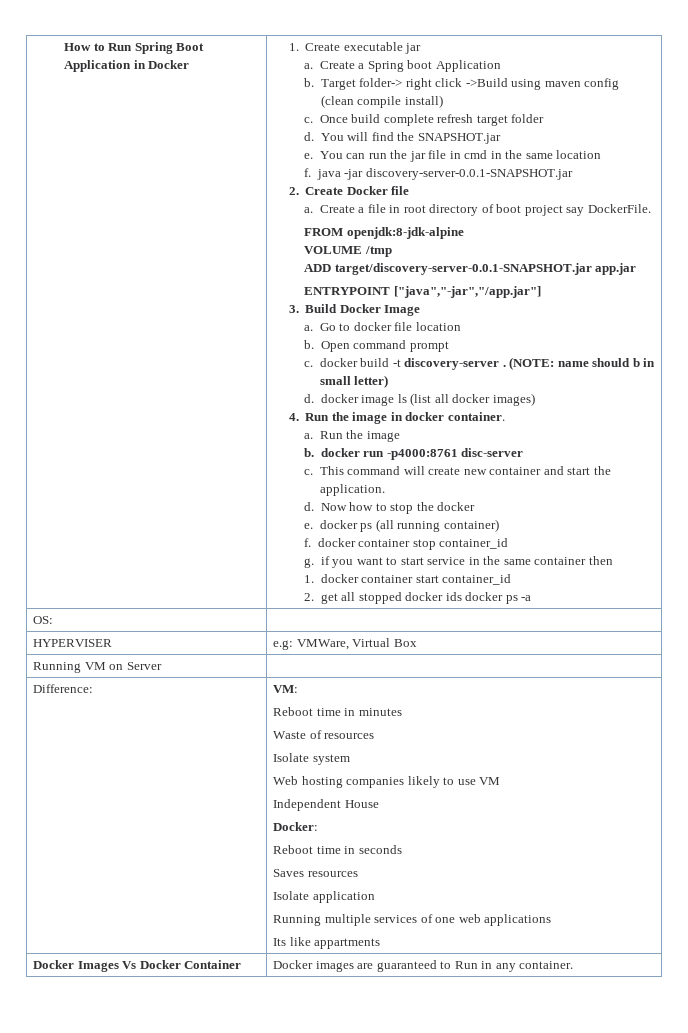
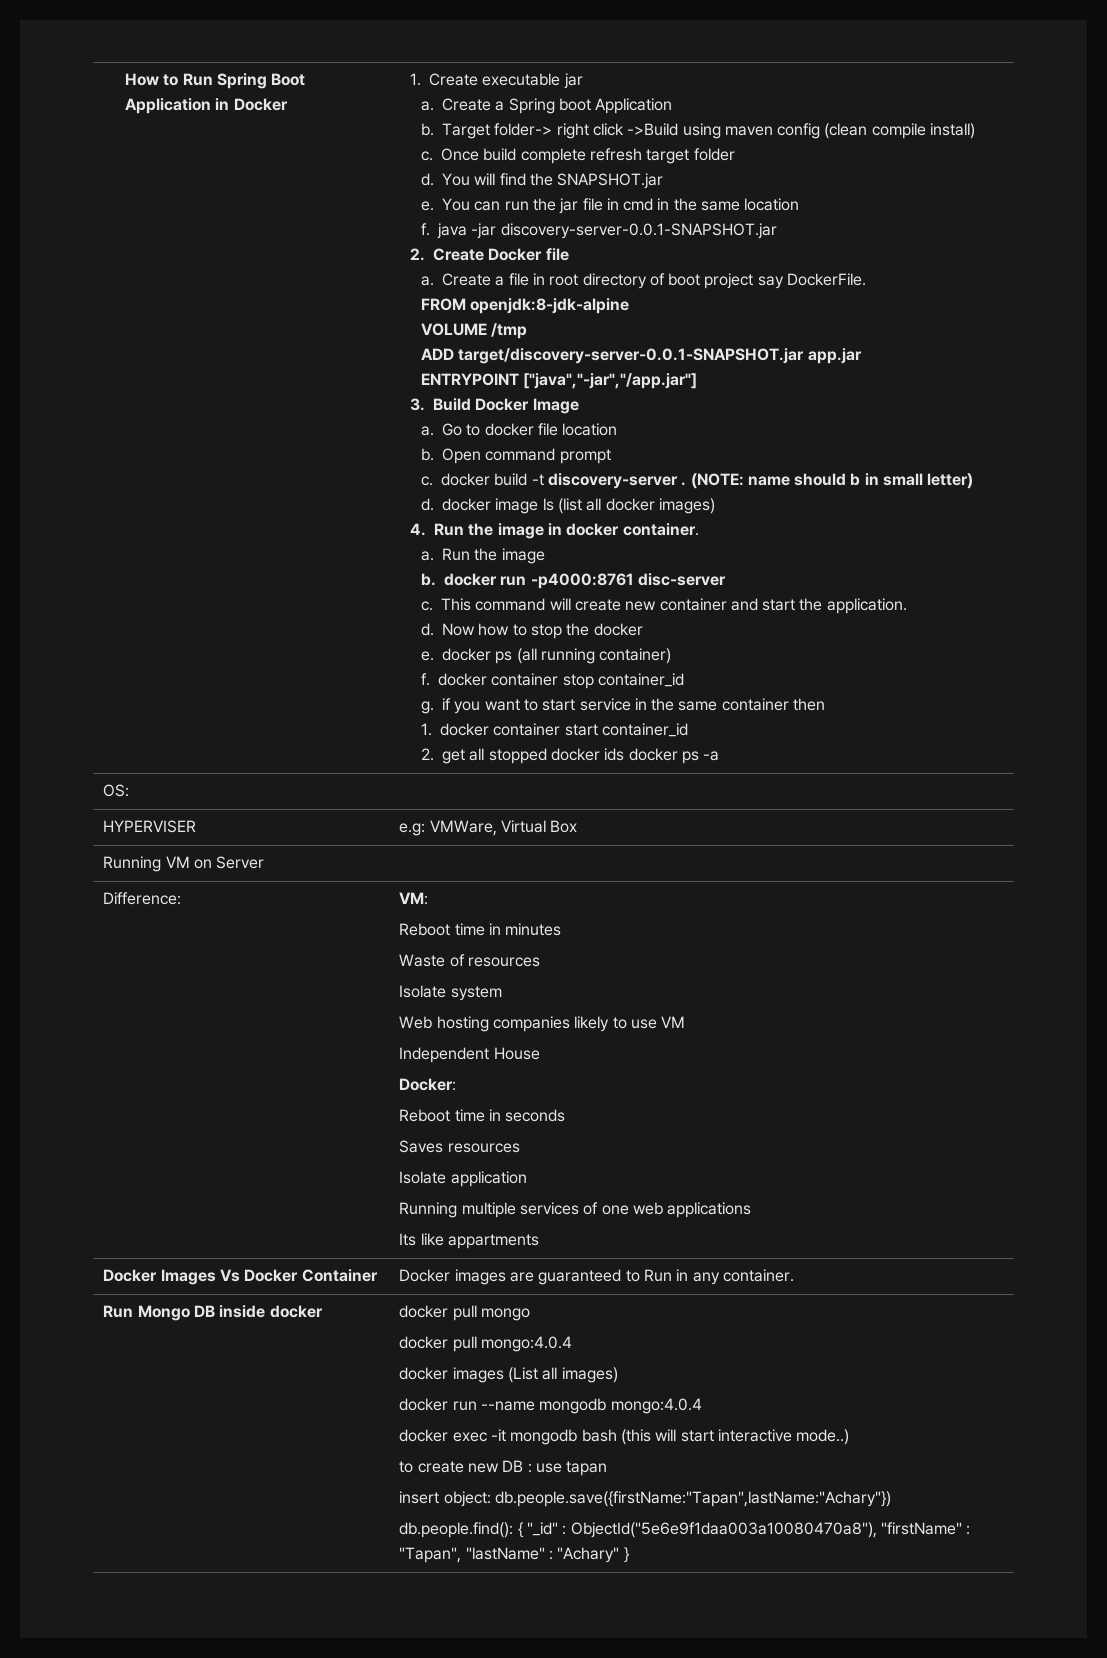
+ Run Mongo DB inside docker | docker pull mongo
+ docker pull mongo:4.0.4
+ docker images (List all images)
+ docker run --name mongodb mongo:4.0.4
+ docker exec -it mongodb bash (this will start interactive mode..)
+ to create new DB : use tapan
+ insert object: db.people.save({firstName:"Tapan",lastName:"Achary"})
+ db.people.find(): { "_id" : ObjectId("5e6e9f1daa003a10080470a8"), "firstName" : "Tapan", "lastName" : "Achary" }

